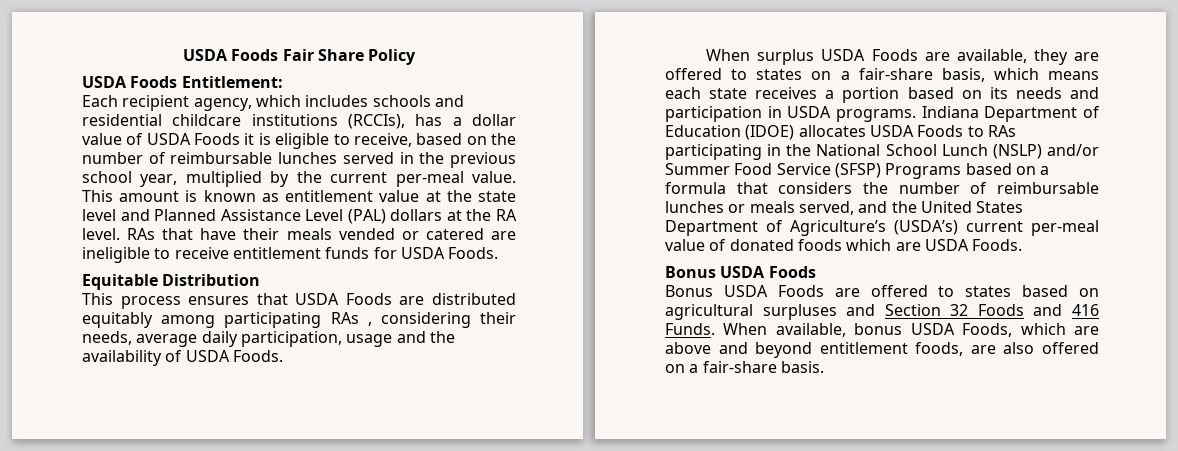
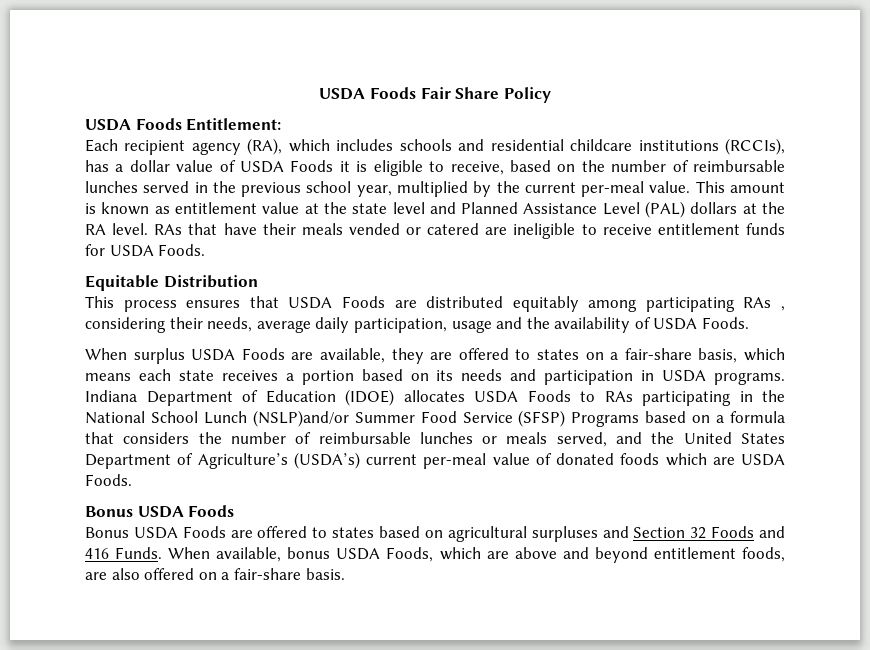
- Each recipient agency, which includes schools and residential childcare institutions (RCCIs), has a dollar value of USDA Foods it is eligible to receive, based on the number of reimbursable lunches served in the previous school year, multiplied by the current per-meal value.
+ Each recipient agency (RA), which includes schools and residential childcare institutions (RCCIs), has a dollar value of USDA Foods it is eligible to receive, based on the number of reimbursable lunches served in the previous school year, multiplied by the current per-meal value.
- Indiana Department of Education (IDOE) allocates USDA Foods to RAs participating in the National School Lunch (NSLP) and/or Summer Food Service (SFSP) Programs based on a formula that considers the number of reimbursable lunches or meals served, and the United States Department of Agriculture’s (USDA’s) current per-meal value of donated foods which are USDA Foods.
+ Indiana Department of Education (IDOE) allocates USDA Foods to RAs participating in the National School Lunch (NSLP)and/or Summer Food Service (SFSP) Programs based on a formula that considers the number of reimbursable lunches or meals served, and the United States Department of Agriculture’s (USDA’s) current per-meal value of donated foods which are USDA Foods.

